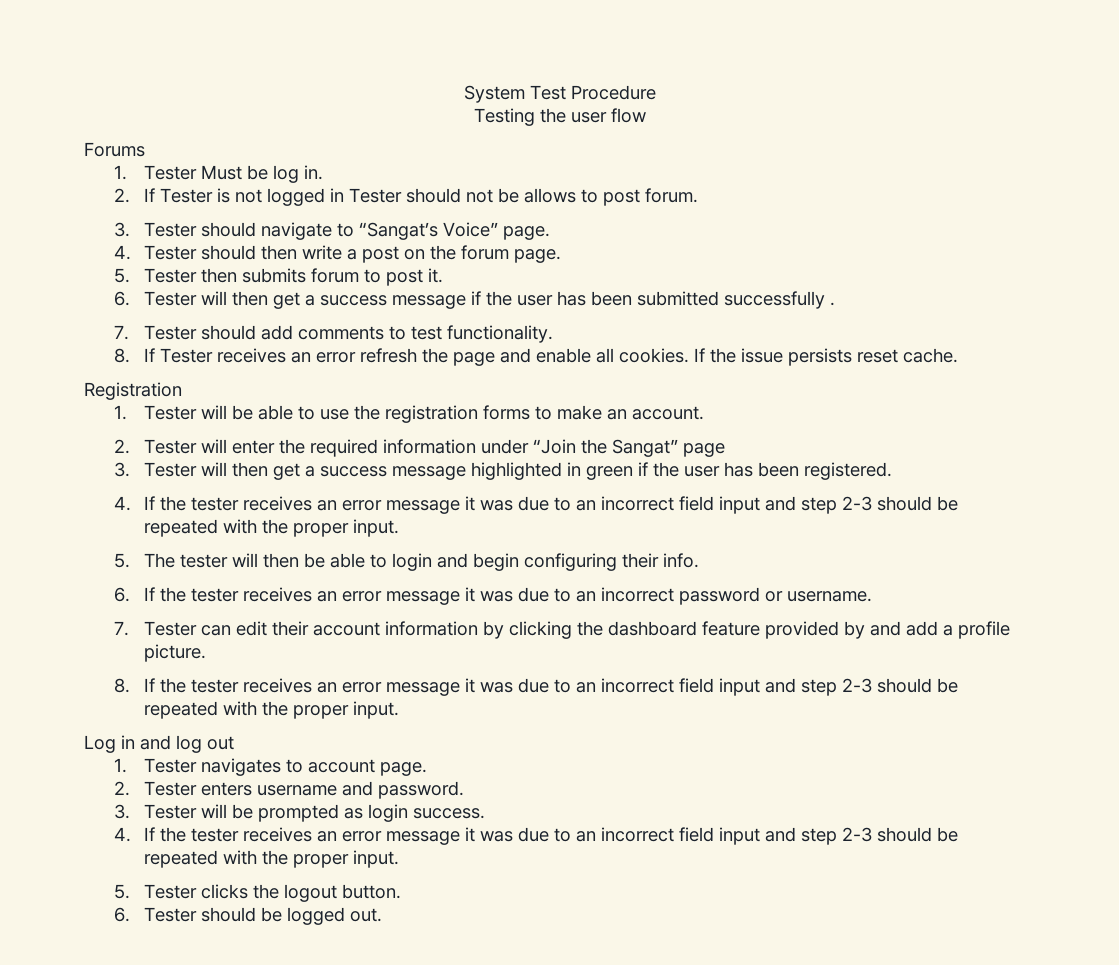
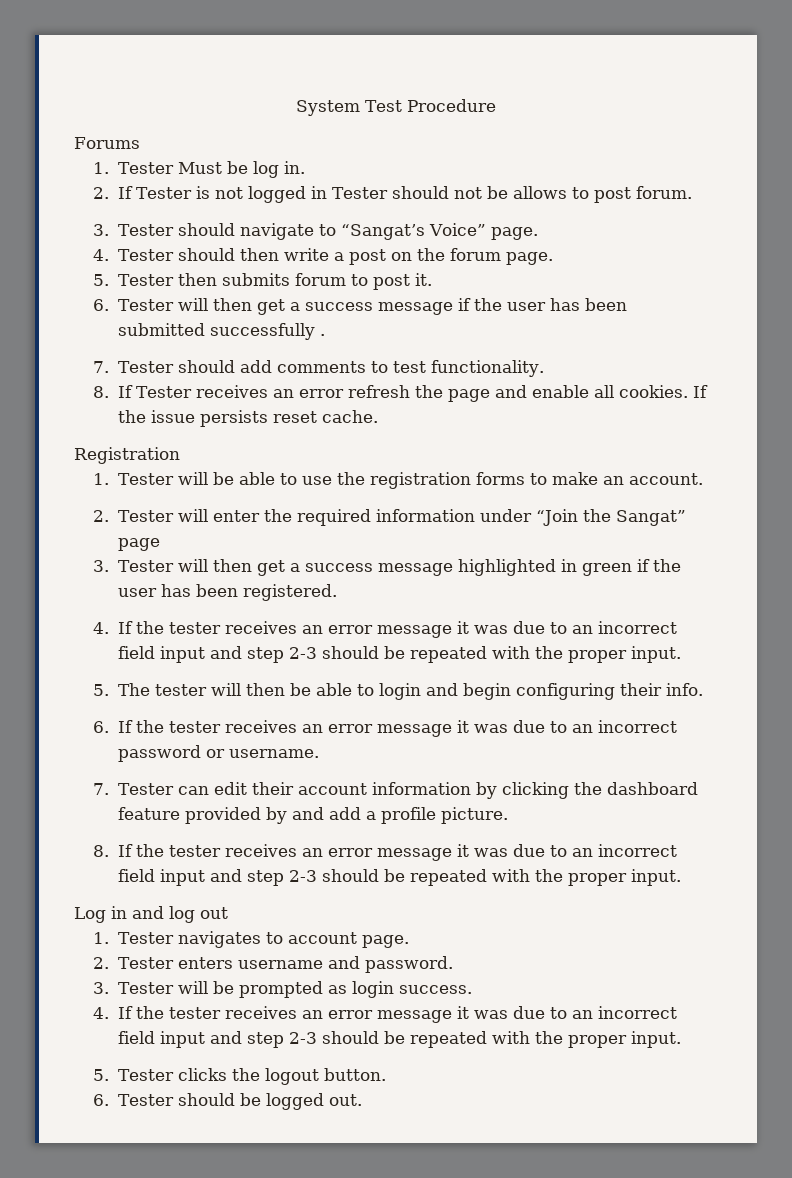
- Testing the user flow

